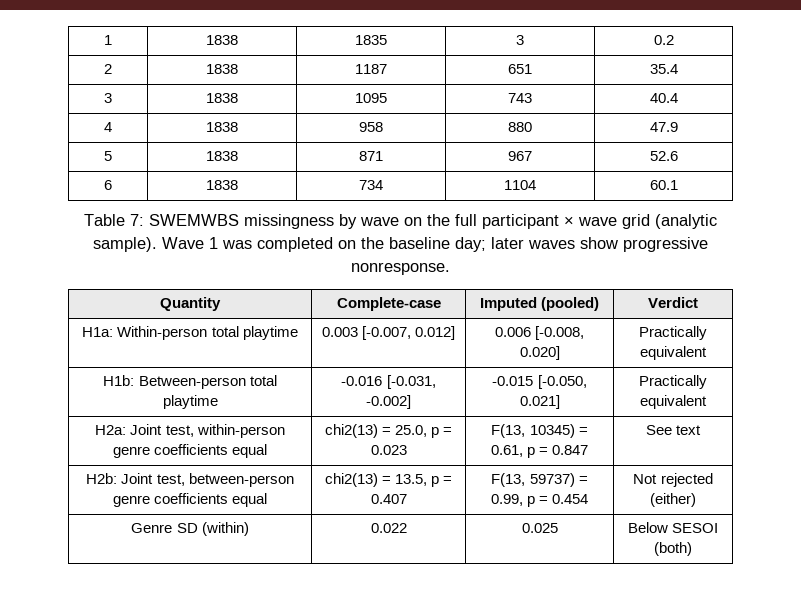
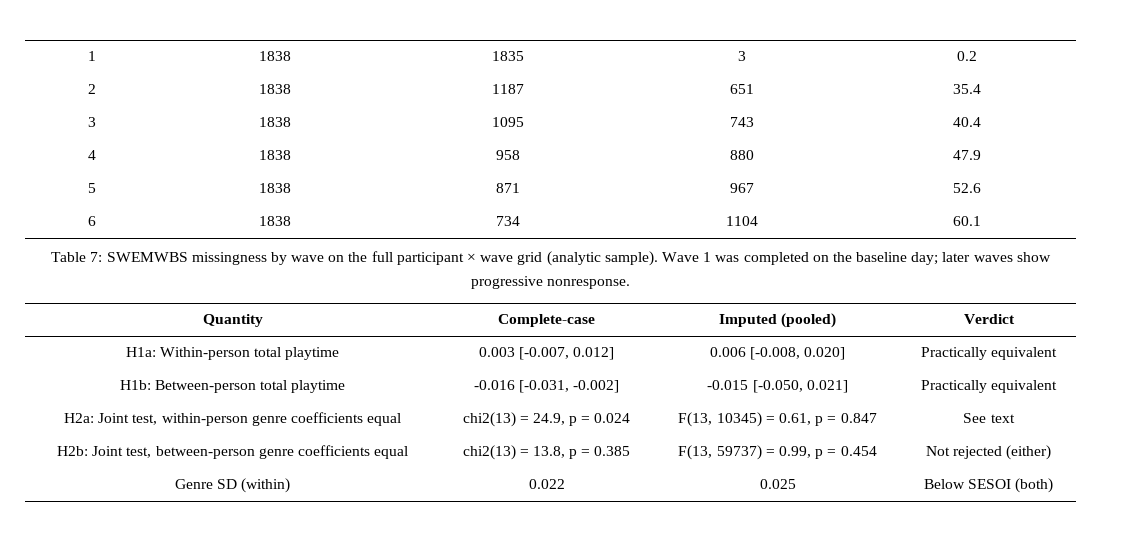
- H2a: Joint test, within-person genre coefficients equal | chi2(13) = 25.0, p = 0.023 | F(13, 10345) = 0.61, p = 0.847 | See text
+ H2a: Joint test, within-person genre coefficients equal | chi2(13) = 24.9, p = 0.024 | F(13, 10345) = 0.61, p = 0.847 | See text
- H2b: Joint test, between-person genre coefficients equal | chi2(13) = 13.5, p = 0.407 | F(13, 59737) = 0.99, p = 0.454 | Not rejected (either)
+ H2b: Joint test, between-person genre coefficients equal | chi2(13) = 13.8, p = 0.385 | F(13, 59737) = 0.99, p = 0.454 | Not rejected (either)

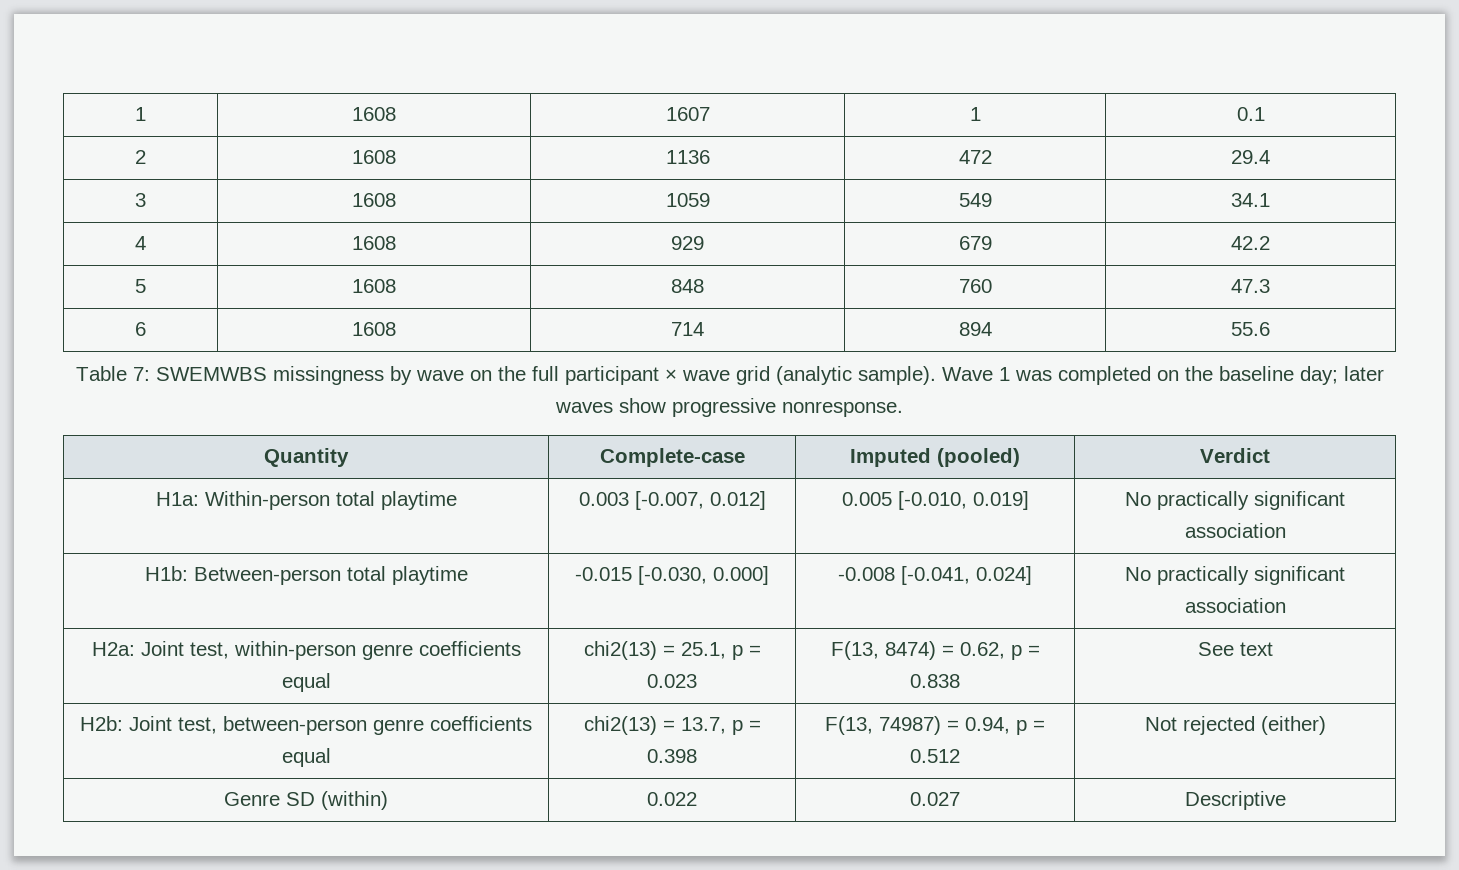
- 1 | 1838 | 1835 | 3 | 0.2
- 2 | 1838 | 1187 | 651 | 35.4
- 3 | 1838 | 1095 | 743 | 40.4
- 4 | 1838 | 958 | 880 | 47.9
- 5 | 1838 | 871 | 967 | 52.6
- 6 | 1838 | 734 | 1104 | 60.1
+ 1 | 1608 | 1607 | 1 | 0.1
+ 2 | 1608 | 1136 | 472 | 29.4
+ 3 | 1608 | 1059 | 549 | 34.1
+ 4 | 1608 | 929 | 679 | 42.2
+ 5 | 1608 | 848 | 760 | 47.3
+ 6 | 1608 | 714 | 894 | 55.6
- H1a: Within-person total playtime | 0.003 [-0.007, 0.012] | 0.006 [-0.008, 0.020] | Practically equivalent
- H1b: Between-person total playtime | -0.016 [-0.031, -0.002] | -0.015 [-0.050, 0.021] | Practically equivalent
+ H1a: Within-person total playtime | 0.003 [-0.007, 0.012] | 0.005 [-0.010, 0.019] | No practically significant association
+ H1b: Between-person total playtime | -0.015 [-0.030, 0.000] | -0.008 [-0.041, 0.024] | No practically significant association
- H2a: Joint test, within-person genre coefficients equal | chi2(13) = 24.9, p = 0.024 | F(13, 10345) = 0.61, p = 0.847 | See text
+ H2a: Joint test, within-person genre coefficients equal | chi2(13) = 25.1, p = 0.023 | F(13, 8474) = 0.62, p = 0.838 | See text
- H2b: Joint test, between-person genre coefficients equal | chi2(13) = 13.8, p = 0.385 | F(13, 59737) = 0.99, p = 0.454 | Not rejected (either)
+ H2b: Joint test, between-person genre coefficients equal | chi2(13) = 13.7, p = 0.398 | F(13, 74987) = 0.94, p = 0.512 | Not rejected (either)
- Genre SD (within) | 0.022 | 0.025 | Below SESOI (both)
+ Genre SD (within) | 0.022 | 0.027 | Descriptive

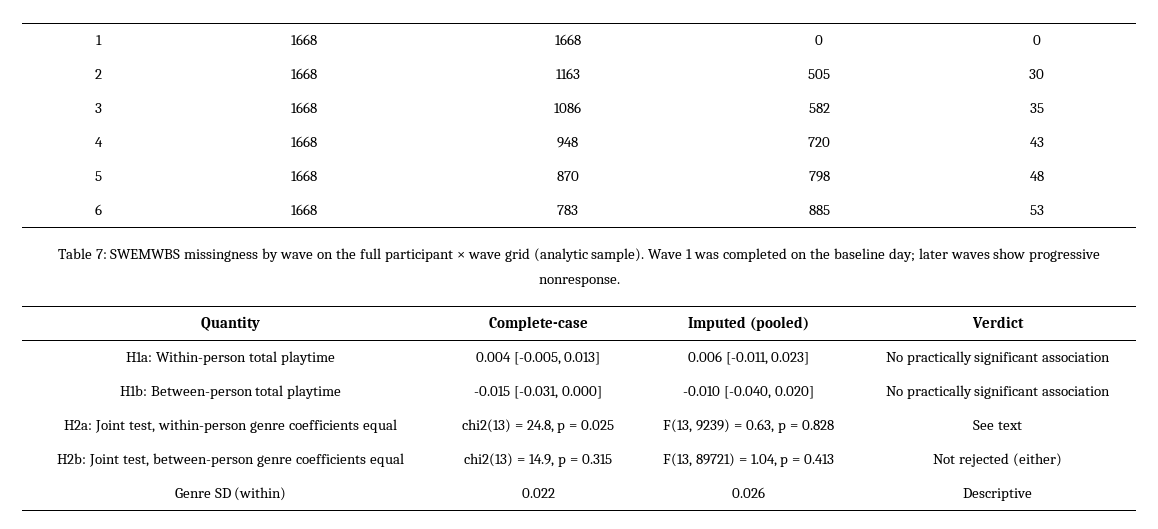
- 1 | 1608 | 1607 | 1 | 0.1
- 2 | 1608 | 1136 | 472 | 29.4
- 3 | 1608 | 1059 | 549 | 34.1
- 4 | 1608 | 929 | 679 | 42.2
- 5 | 1608 | 848 | 760 | 47.3
- 6 | 1608 | 714 | 894 | 55.6
+ 1 | 1668 | 1668 | 0 | 0
+ 2 | 1668 | 1163 | 505 | 30
+ 3 | 1668 | 1086 | 582 | 35
+ 4 | 1668 | 948 | 720 | 43
+ 5 | 1668 | 870 | 798 | 48
+ 6 | 1668 | 783 | 885 | 53
- H1a: Within-person total playtime | 0.003 [-0.007, 0.012] | 0.005 [-0.010, 0.019] | No practically significant association
+ H1a: Within-person total playtime | 0.004 [-0.005, 0.013] | 0.006 [-0.011, 0.023] | No practically significant association
- H1b: Between-person total playtime | -0.015 [-0.030, 0.000] | -0.008 [-0.041, 0.024] | No practically significant association
+ H1b: Between-person total playtime | -0.015 [-0.031, 0.000] | -0.010 [-0.040, 0.020] | No practically significant association
- H2a: Joint test, within-person genre coefficients equal | chi2(13) = 25.1, p = 0.023 | F(13, 8474) = 0.62, p = 0.838 | See text
+ H2a: Joint test, within-person genre coefficients equal | chi2(13) = 24.8, p = 0.025 | F(13, 9239) = 0.63, p = 0.828 | See text
- H2b: Joint test, between-person genre coefficients equal | chi2(13) = 13.7, p = 0.398 | F(13, 74987) = 0.94, p = 0.512 | Not rejected (either)
+ H2b: Joint test, between-person genre coefficients equal | chi2(13) = 14.9, p = 0.315 | F(13, 89721) = 1.04, p = 0.413 | Not rejected (either)
- Genre SD (within) | 0.022 | 0.027 | Descriptive
+ Genre SD (within) | 0.022 | 0.026 | Descriptive

